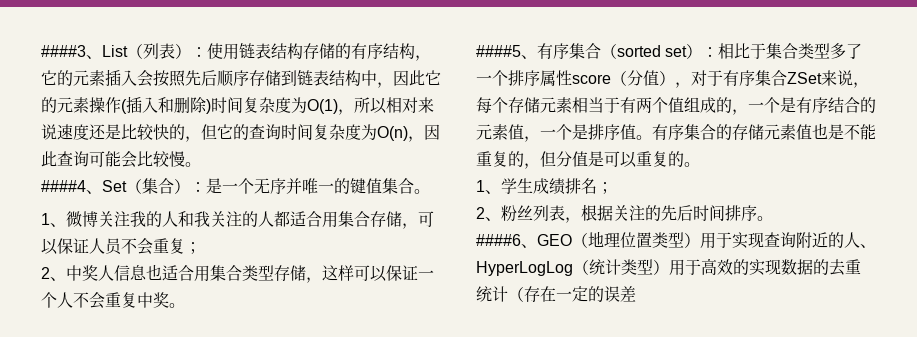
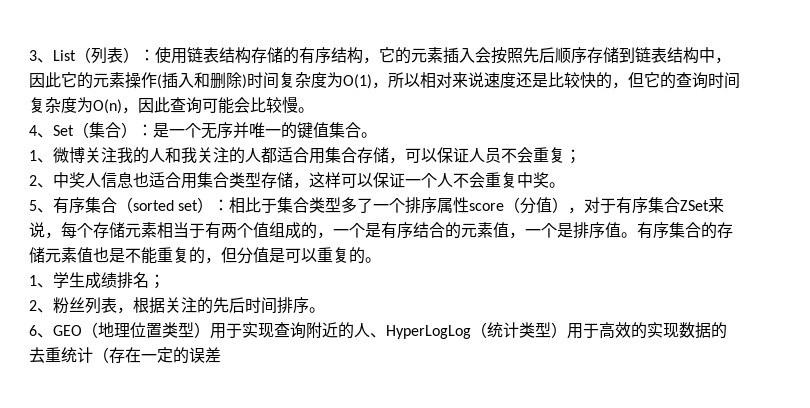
- ####3、List（列表）：使用链表结构存储的有序结构，它的元素插入会按照先后顺序存储到链表结构中，因此它的元素操作(插入和删除)时间复杂度为O(1)，所以相对来说速度还是比较快的，但它的查询时间复杂度为O(n)，因此查询可能会比较慢。
+ 3、List（列表）：使用链表结构存储的有序结构，它的元素插入会按照先后顺序存储到链表结构中，因此它的元素操作(插入和删除)时间复杂度为O(1)，所以相对来说速度还是比较快的，但它的查询时间复杂度为O(n)，因此查询可能会比较慢。
- ####4、Set（集合）：是一个无序并唯一的键值集合。
+ 4、Set（集合）：是一个无序并唯一的键值集合。
- ####5、有序集合（sorted set）：相比于集合类型多了一个排序属性score（分值），对于有序集合ZSet来说，每个存储元素相当于有两个值组成的，一个是有序结合的元素值，一个是排序值。
+ 5、有序集合（sorted set）：相比于集合类型多了一个排序属性score（分值），对于有序集合ZSet来说，每个存储元素相当于有两个值组成的，一个是有序结合的元素值，一个是排序值。
- ####6、GEO（地理位置类型）用于实现查询附近的人、HyperLogLog（统计类型）用于高效的实现数据的去重统计（存在一定的误差
+ 6、GEO（地理位置类型）用于实现查询附近的人、HyperLogLog（统计类型）用于高效的实现数据的去重统计（存在一定的误差

